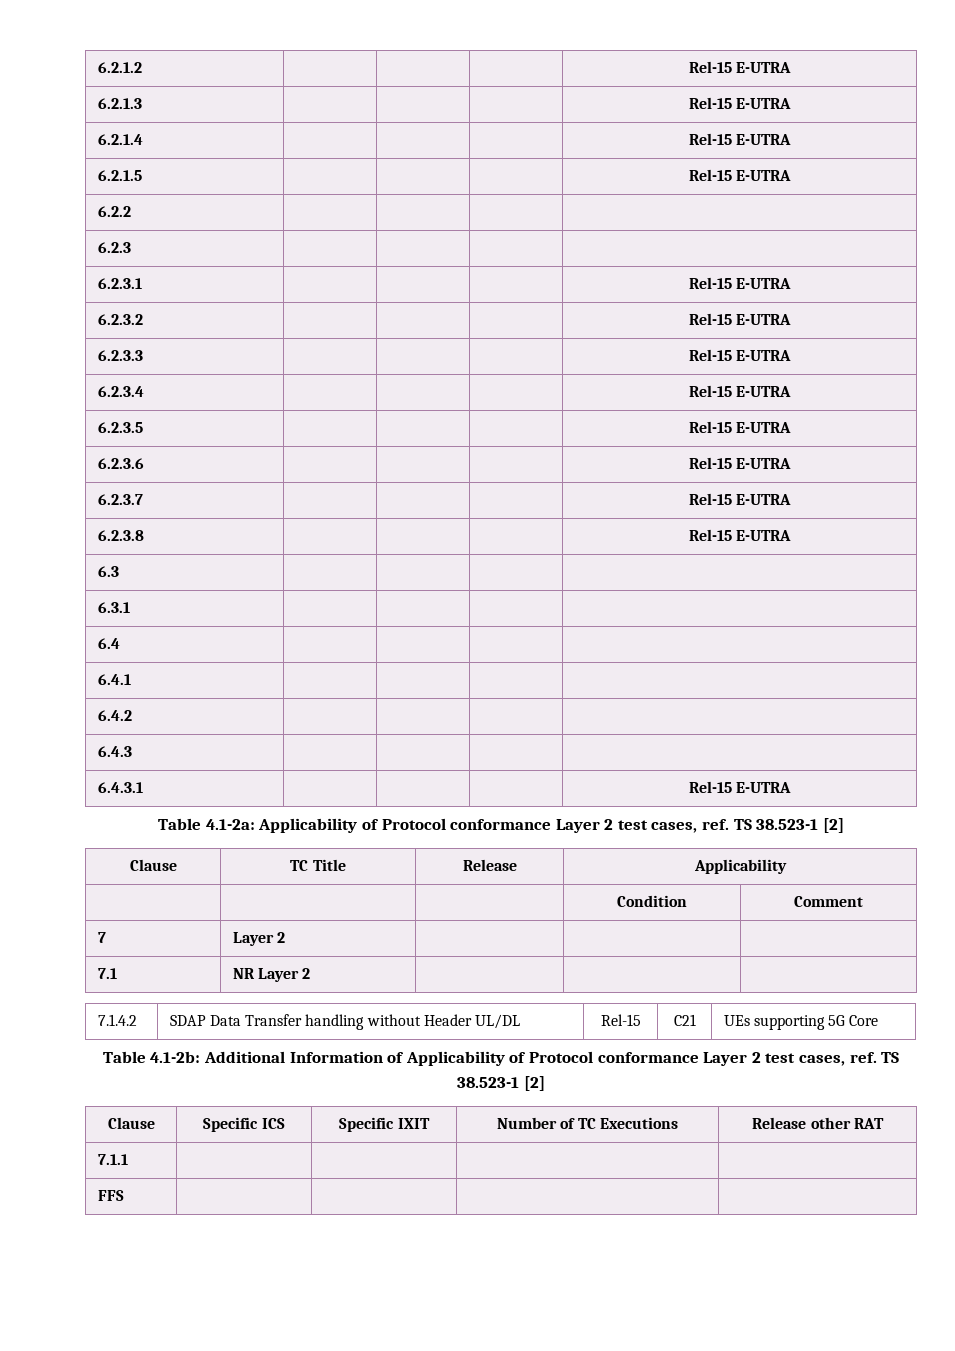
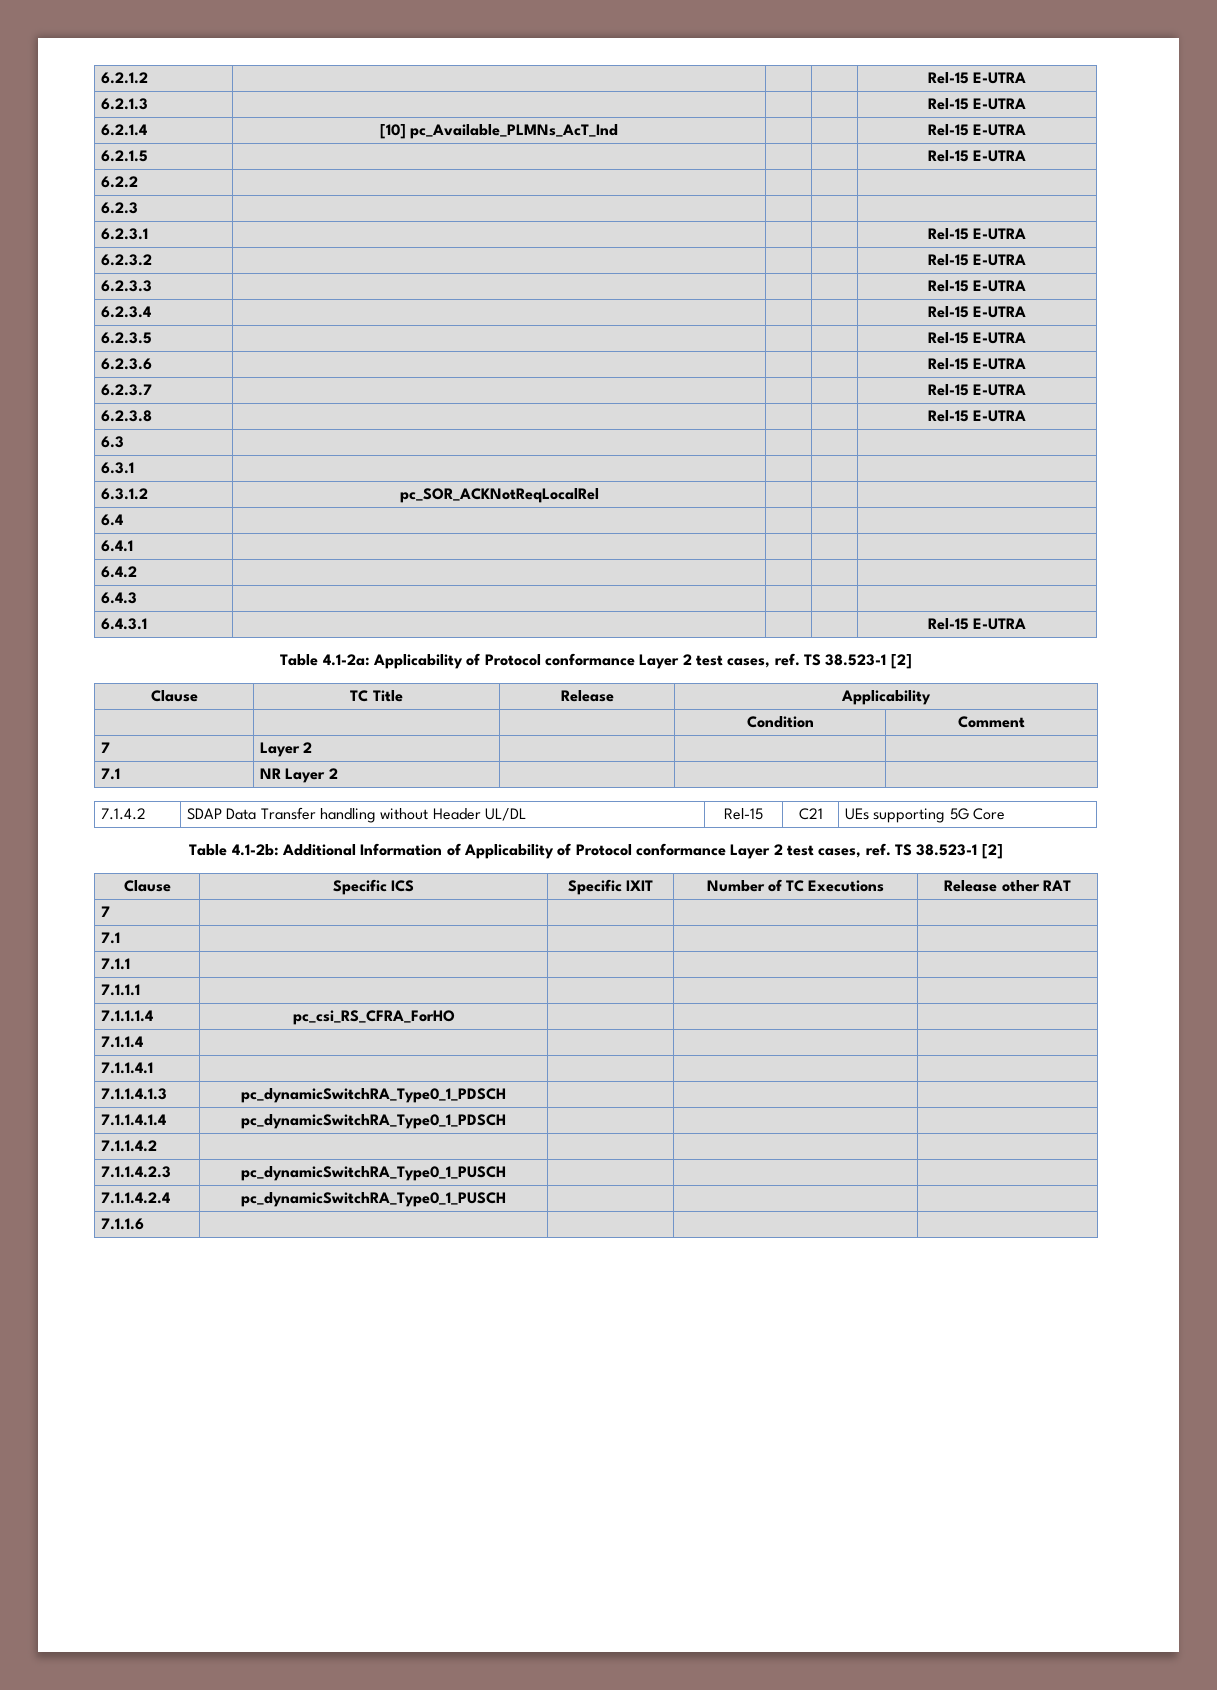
- 6.2.1.4 | | | | Rel-15 E-UTRA
+ 6.2.1.4 | [10] pc_Available_PLMNs_AcT_Ind | | | Rel-15 E-UTRA
+ 6.3.1.2 | pc_SOR_ACKNotReqLocalRel | | |
+ 7 | | | |
+ 7.1 | | | |
- FFS | | | |
+ 7.1.1.1 | | | |
+ 7.1.1.1.4 | pc_csi_RS_CFRA_ForHO | | |
+ 7.1.1.4 | | | |
+ 7.1.1.4.1 | | | |
+ 7.1.1.4.1.3 | pc_dynamicSwitchRA_Type0_1_PDSCH | | |
+ 7.1.1.4.1.4 | pc_dynamicSwitchRA_Type0_1_PDSCH | | |
+ 7.1.1.4.2 | | | |
+ 7.1.1.4.2.3 | pc_dynamicSwitchRA_Type0_1_PUSCH | | |
+ 7.1.1.4.2.4 | pc_dynamicSwitchRA_Type0_1_PUSCH | | |
+ 7.1.1.6 | | | |

